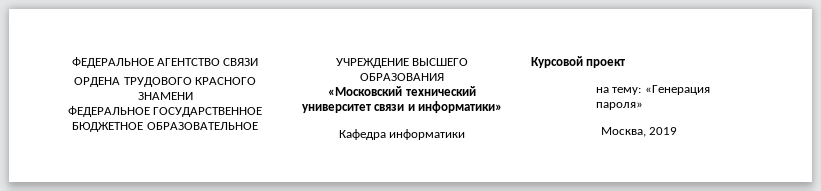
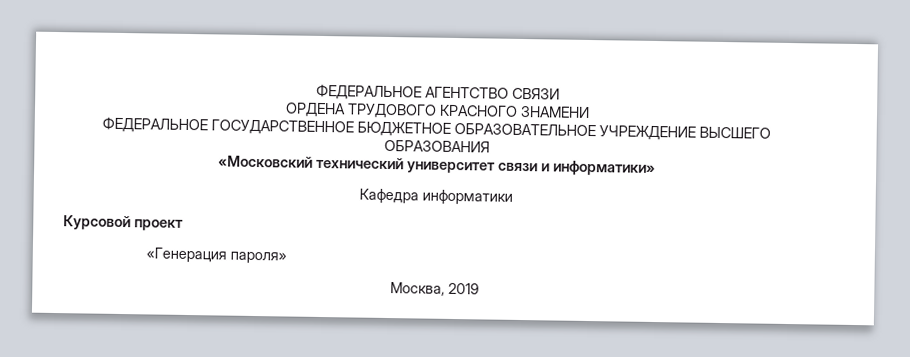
- на тему: «Генерация пароля»
+ «Генерация пароля»

